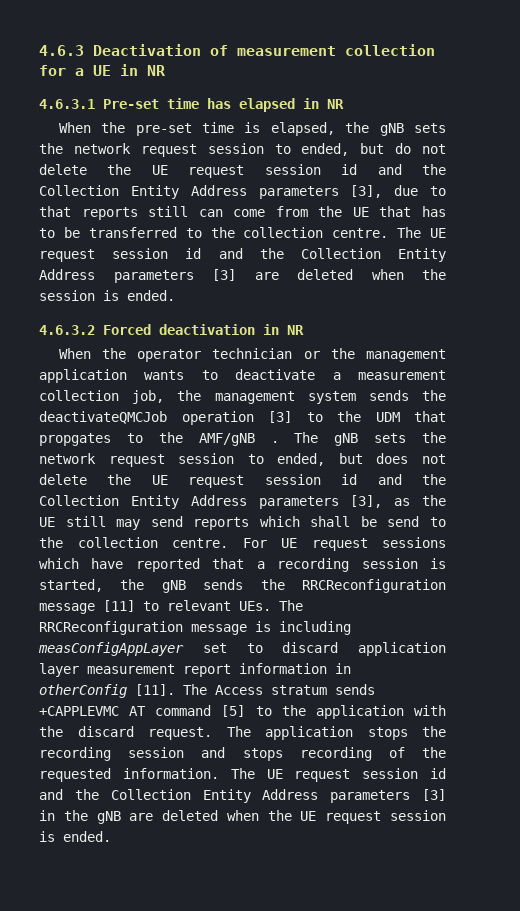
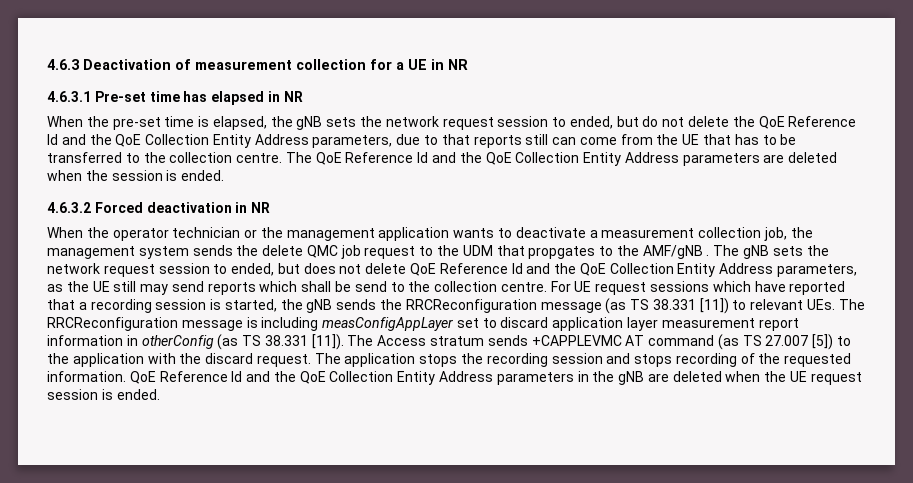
- When the pre-set time is elapsed, the gNB sets the network request session to ended, but do not delete the UE request session id and the Collection Entity Address parameters [3], due to that reports still can come from the UE that has to be transferred to the collection centre.
+ When the pre-set time is elapsed, the gNB sets the network request session to ended, but do not delete the QoE Reference Id and the QoE Collection Entity Address parameters, due to that reports still can come from the UE that has to be transferred to the collection centre.
- The UE request session id and the Collection Entity Address parameters [3] are deleted when the session is ended.
+ The QoE Reference Id and the QoE Collection Entity Address parameters are deleted when the session is ended.
- When the operator technician or the management application wants to deactivate a measurement collection job, the management system sends the deactivateQMCJob operation [3] to the UDM that propgates to the AMF/gNB .
+ When the operator technician or the management application wants to deactivate a measurement collection job, the management system sends the delete QMC job request to the UDM that propgates to the AMF/gNB .
- The gNB sets the network request session to ended, but does not delete the UE request session id and the Collection Entity Address parameters [3], as the UE still may send reports which shall be send to the collection centre.
+ The gNB sets the network request session to ended, but does not delete QoE Reference Id and the QoE Collection Entity Address parameters, as the UE still may send reports which shall be send to the collection centre.
- For UE request sessions which have reported that a recording session is started, the gNB sends the RRCReconfiguration message [11] to relevant UEs. The RRCReconfiguration message is including measConfigAppLayer set to discard application layer measurement report information in otherConfig [11].
+ For UE request sessions which have reported that a recording session is started, the gNB sends the RRCReconfiguration message (as TS 38.331 [11]) to relevant UEs. The RRCReconfiguration message is including measConfigAppLayer set to discard application layer measurement report information in otherConfig (as TS 38.331 [11]).
- The Access stratum sends +CAPPLEVMC AT command [5] to the application with the discard request.
+ The Access stratum sends +CAPPLEVMC AT command (as TS 27.007 [5]) to the application with the discard request.
- The UE request session id and the Collection Entity Address parameters [3] in the gNB are deleted when the UE request session is ended.
+ QoE Reference Id and the QoE Collection Entity Address parameters in the gNB are deleted when the UE request session is ended.

